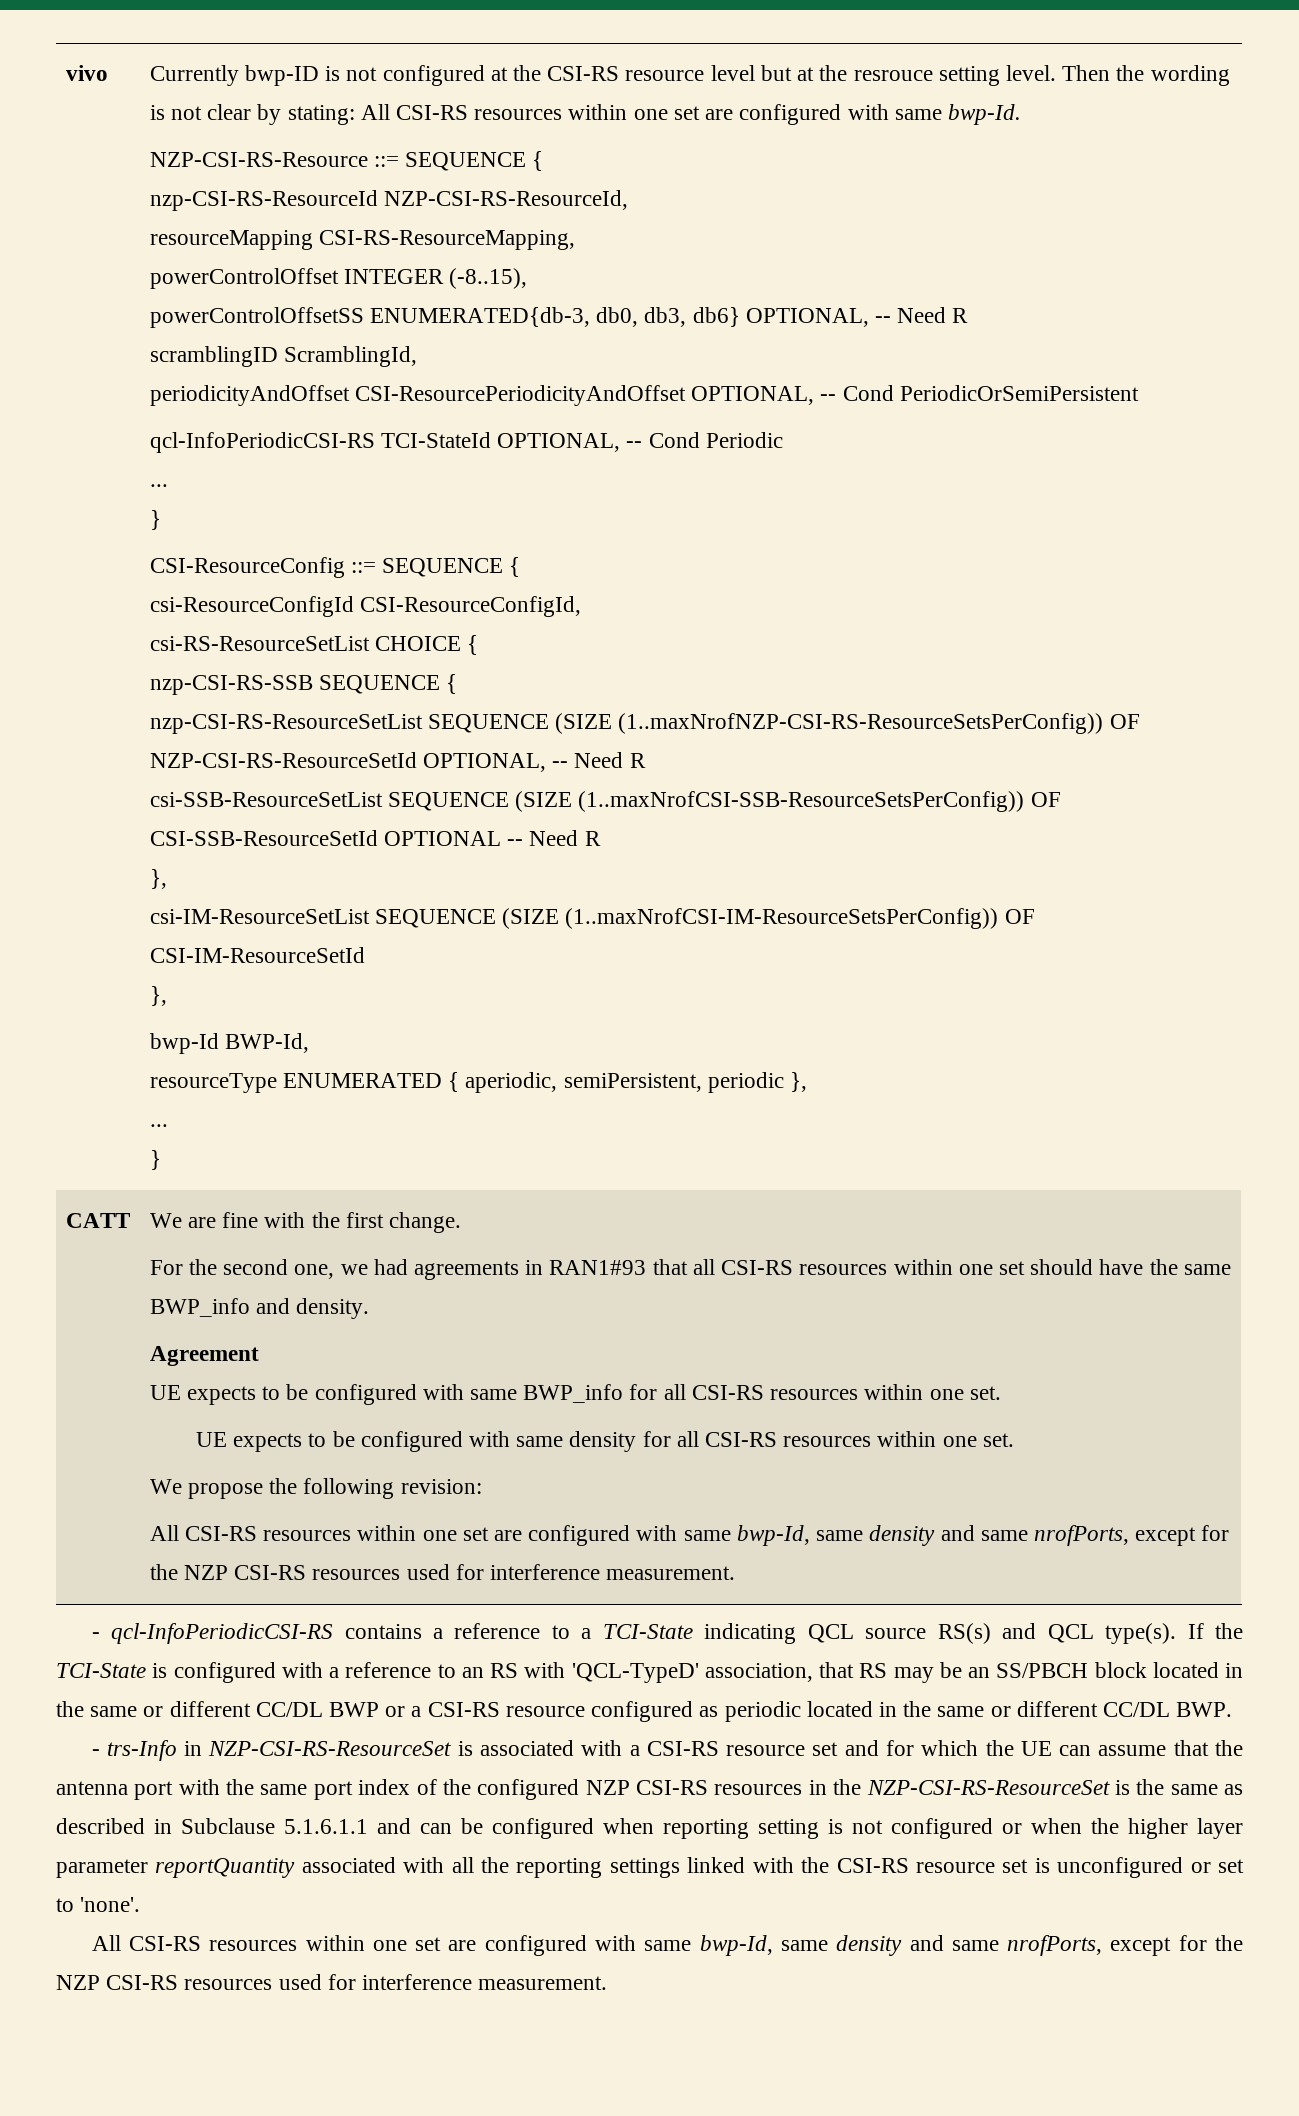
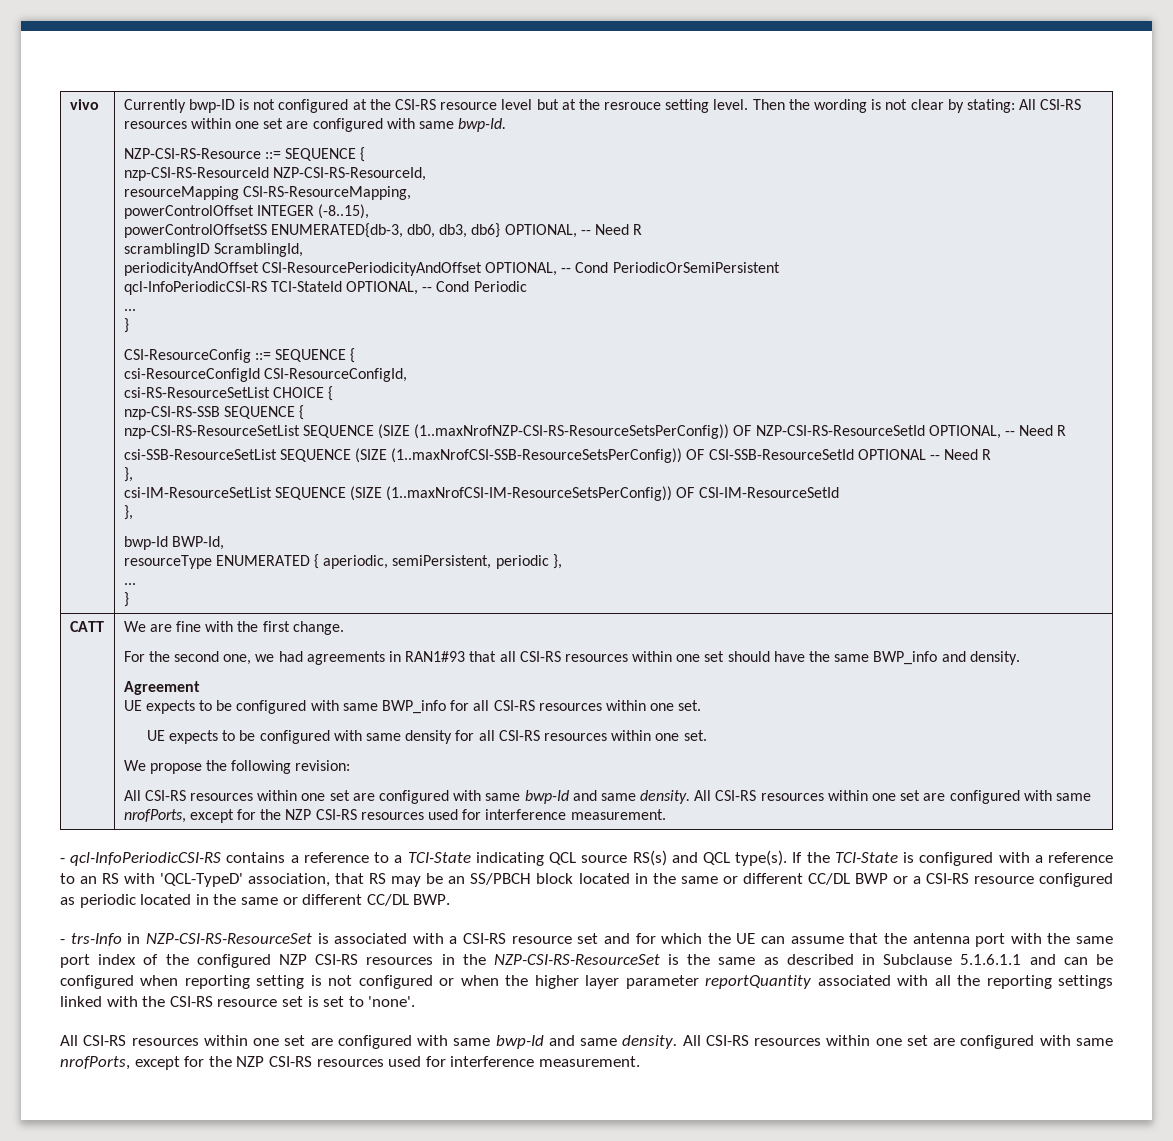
  We propose the following revision:
- All CSI-RS resources within one set are configured with same bwp-Id, same density and same nrofPorts, except for the NZP CSI-RS resources used for interference measurement.
+ All CSI-RS resources within one set are configured with same bwp-Id and same density. All CSI-RS resources within one set are configured with same nrofPorts, except for the NZP CSI-RS resources used for interference measurement.
- - trs-Info in NZP-CSI-RS-ResourceSet is associated with a CSI-RS resource set and for which the UE can assume that the antenna port with the same port index of the configured NZP CSI-RS resources in the NZP-CSI-RS-ResourceSet is the same as described in Subclause 5.1.6.1.1 and can be configured when reporting setting is not configured or when the higher layer parameter reportQuantity associated with all the reporting settings linked with the CSI-RS resource set is unconfigured or set to 'none'.
- All CSI-RS resources within one set are configured with same bwp-Id, same density and same nrofPorts, except for the NZP CSI-RS resources used for interference measurement.
+ - trs-Info in NZP-CSI-RS-ResourceSet is associated with a CSI-RS resource set and for which the UE can assume that the antenna port with the same port index of the configured NZP CSI-RS resources in the NZP-CSI-RS-ResourceSet is the same as described in Subclause 5.1.6.1.1 and can be configured when reporting setting is not configured or when the higher layer parameter reportQuantity associated with all the reporting settings linked with the CSI-RS resource set is set to 'none'.
+ All CSI-RS resources within one set are configured with same bwp-Id and same density. All CSI-RS resources within one set are configured with same nrofPorts, except for the NZP CSI-RS resources used for interference measurement.

